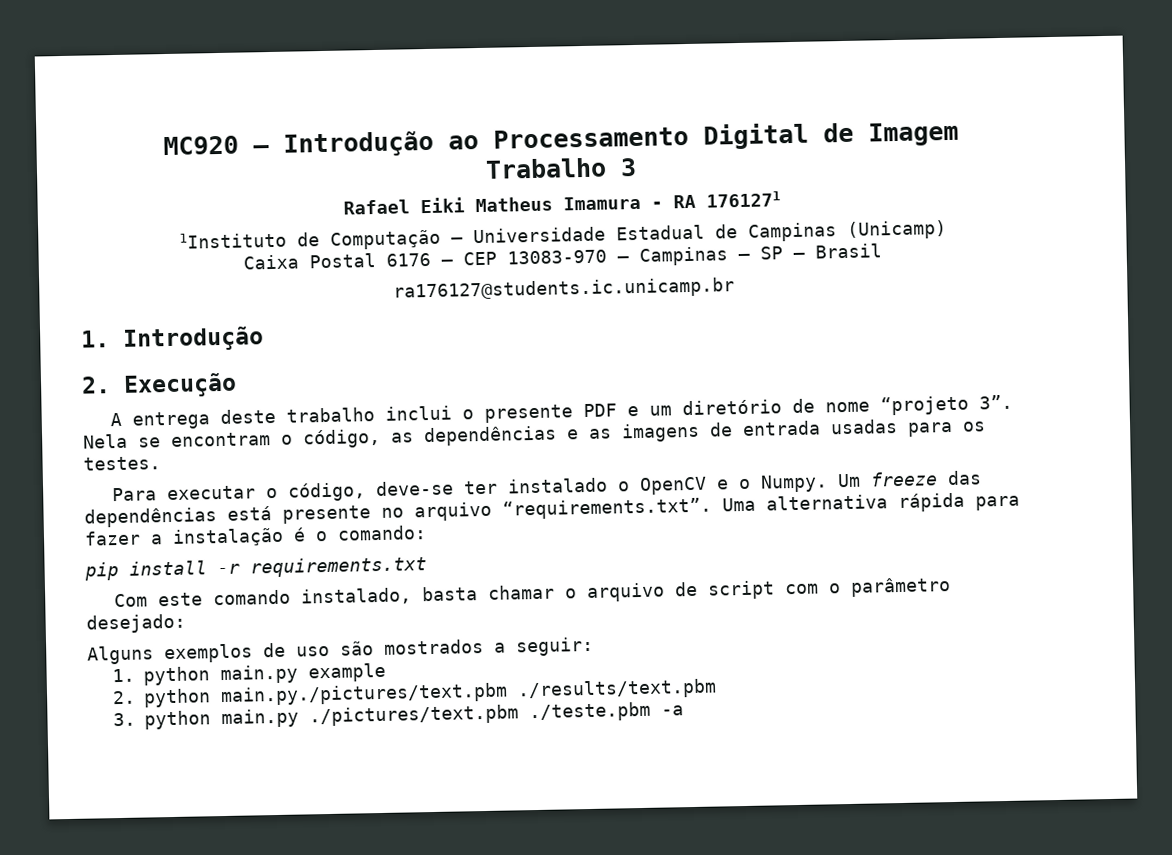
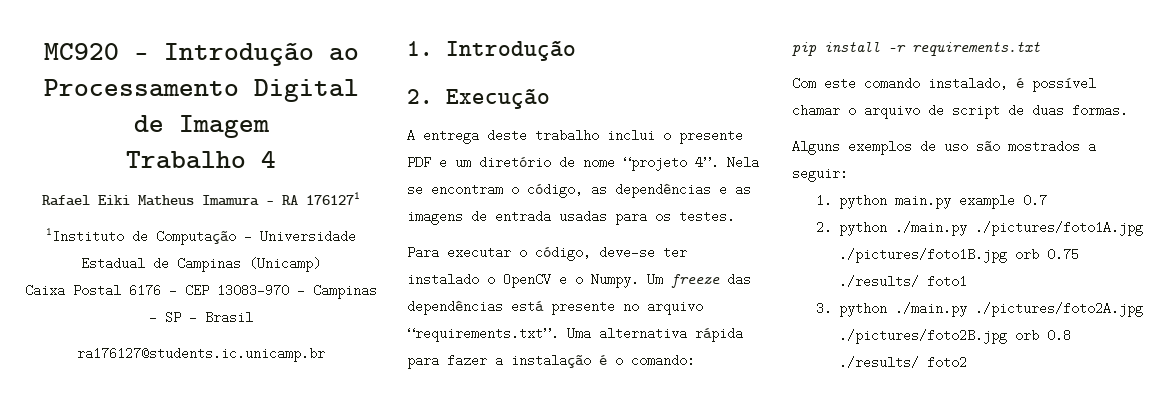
- Trabalho 3
+ Trabalho 4
- A entrega deste trabalho inclui o presente PDF e um diretório de nome “projeto 3”.
+ A entrega deste trabalho inclui o presente PDF e um diretório de nome “projeto 4”.
- Com este comando instalado, basta chamar o arquivo de script com o parâmetro desejado:
+ Com este comando instalado, é possível chamar o arquivo de script de duas formas.
- 1. python main.py example
+ 1. python main.py example 0.7
- 2. python main.py./pictures/text.pbm ./results/text.pbm
- 3. python main.py ./pictures/text.pbm ./teste.pbm -a
+ 2. python ./main.py ./pictures/foto1A.jpg ./pictures/foto1B.jpg orb 0.75 ./results/ foto1
+ 3. python ./main.py ./pictures/foto2A.jpg ./pictures/foto2B.jpg orb 0.8 ./results/ foto2

